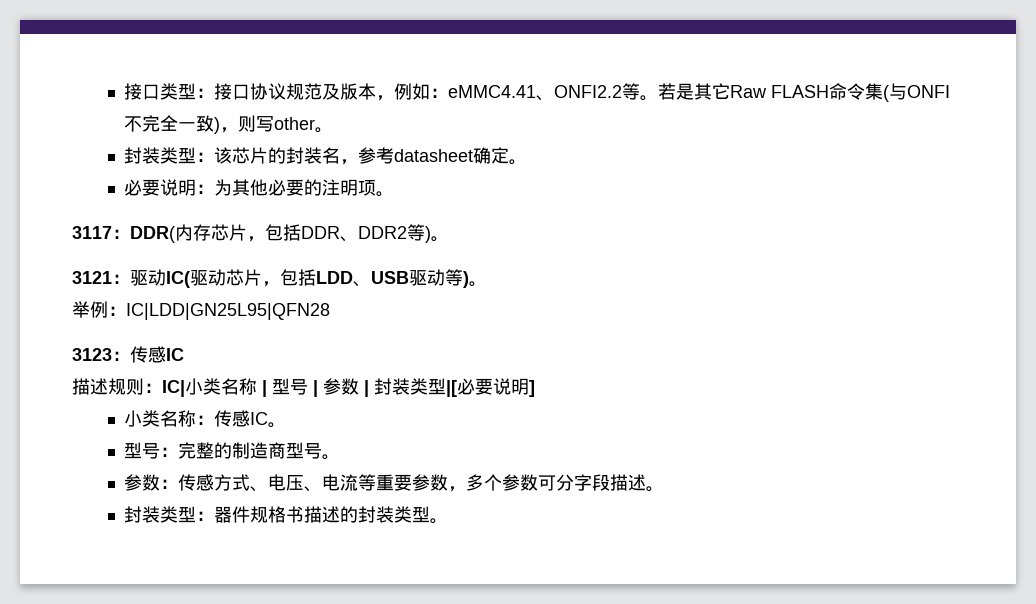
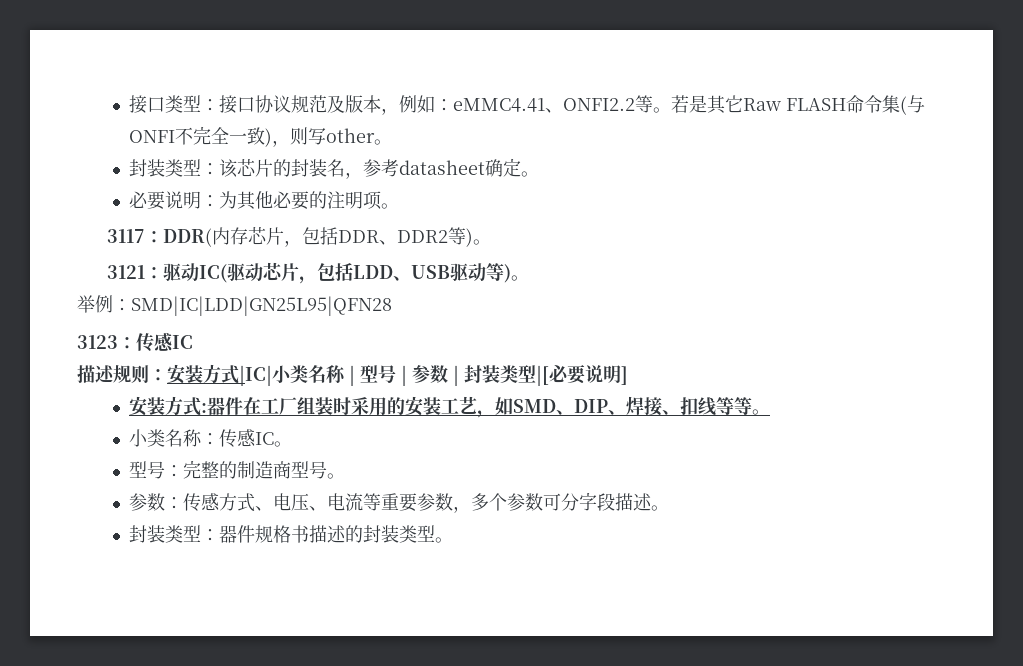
- 举例：IC|LDD|GN25L95|QFN28
+ 举例：SMD|IC|LDD|GN25L95|QFN28
- 描述规则：IC|小类名称 | 型号 | 参数 | 封装类型|[必要说明]
+ 描述规则：安装方式|IC|小类名称 | 型号 | 参数 | 封装类型|[必要说明]
+ 安装方式:器件在工厂组装时采用的安装工艺，如SMD、DIP、焊接、扣线等等。

